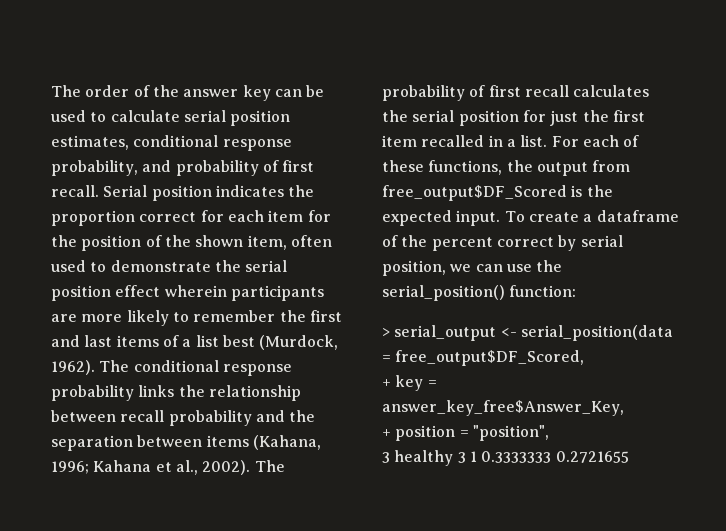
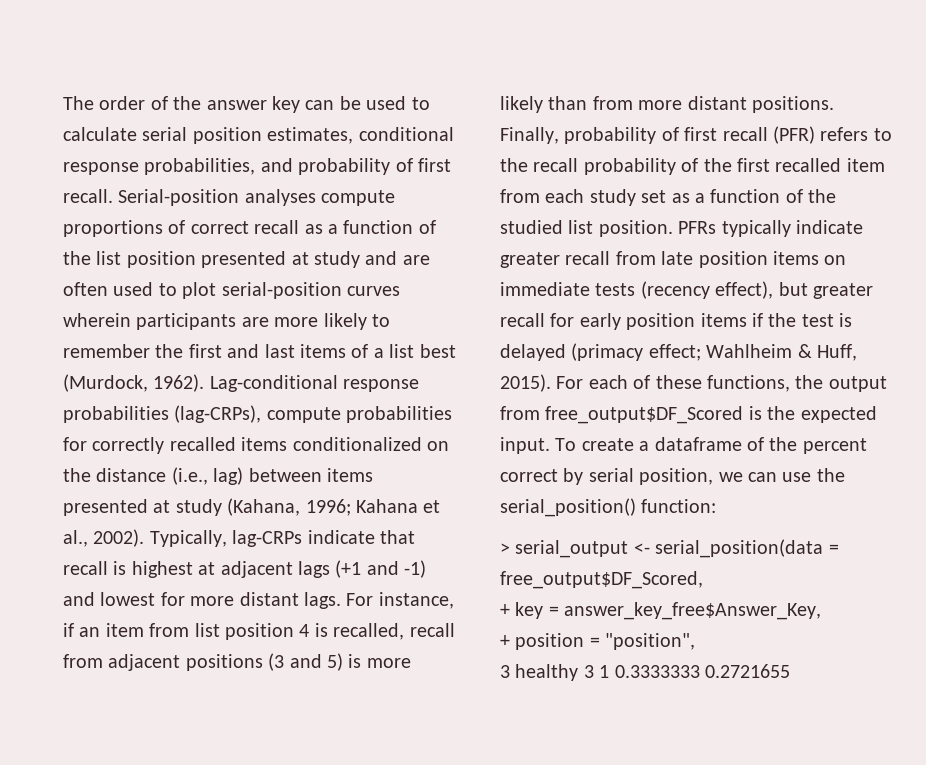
- The order of the answer key can be used to calculate serial position estimates, conditional response probability, and probability of first recall.
+ The order of the answer key can be used to calculate serial position estimates, conditional response probabilities, and probability of first recall.
- Serial position indicates the proportion correct for each item for the position of the shown item, often used to demonstrate the serial position effect wherein participants are more likely to remember the first and last items of a list best (Murdock, 1962).
+ Serial-position analyses compute proportions of correct recall as a function of the list position presented at study and are often used to plot serial-position curves wherein participants are more likely to remember the first and last items of a list best (Murdock, 1962).
- The conditional response probability links the relationship between recall probability and the separation between items (Kahana, 1996; Kahana et al., 2002).
+ Lag-conditional response probabilities (lag-CRPs), compute probabilities for correctly recalled items conditionalized on the distance (i.e., lag) between items presented at study (Kahana, 1996; Kahana et al., 2002).
- The probability of first recall calculates the serial position for just the first item recalled in a list.
+ Typically, lag-CRPs indicate that recall is highest at adjacent lags (+1 and -1) and lowest for more distant lags. For instance, if an item from list position 4 is recalled, recall from adjacent positions (3 and 5) is more likely than from more distant positions. Finally, probability of first recall (PFR) refers to the recall probability of the first recalled item from each study set as a function of the studied list position. PFRs typically indicate greater recall from late position items on immediate tests (recency effect), but greater recall for early position items if the test is delayed (primacy effect; Wahlheim & Huff, 2015).

